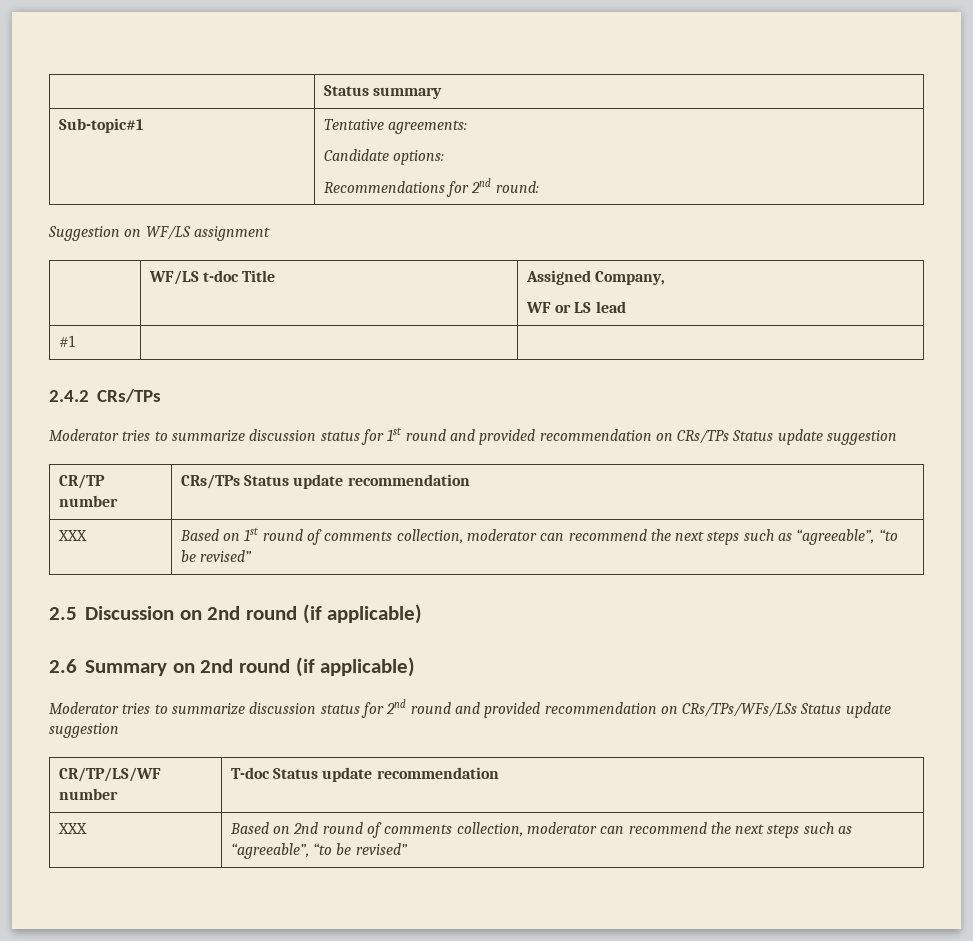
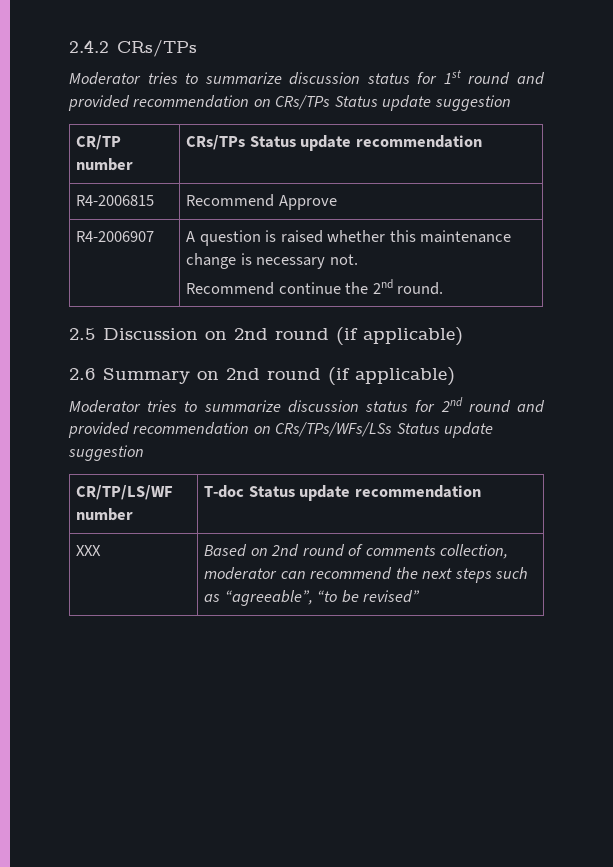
- | Status summary
- Sub-topic#1 | Tentative agreements:
- Candidate options:
- Recommendations for 2nd round:
- Suggestion on WF/LS assignment
- | WF/LS t-doc Title | Assigned Company,
- WF or LS lead
- #1 | |
- XXX | Based on 1st round of comments collection, moderator can recommend the next steps such as “agreeable”, “to be revised”
+ R4-2006815 | Recommend Approve
+ R4-2006907 | A question is raised whether this maintenance change is necessary not.
+ Recommend continue the 2nd round.

